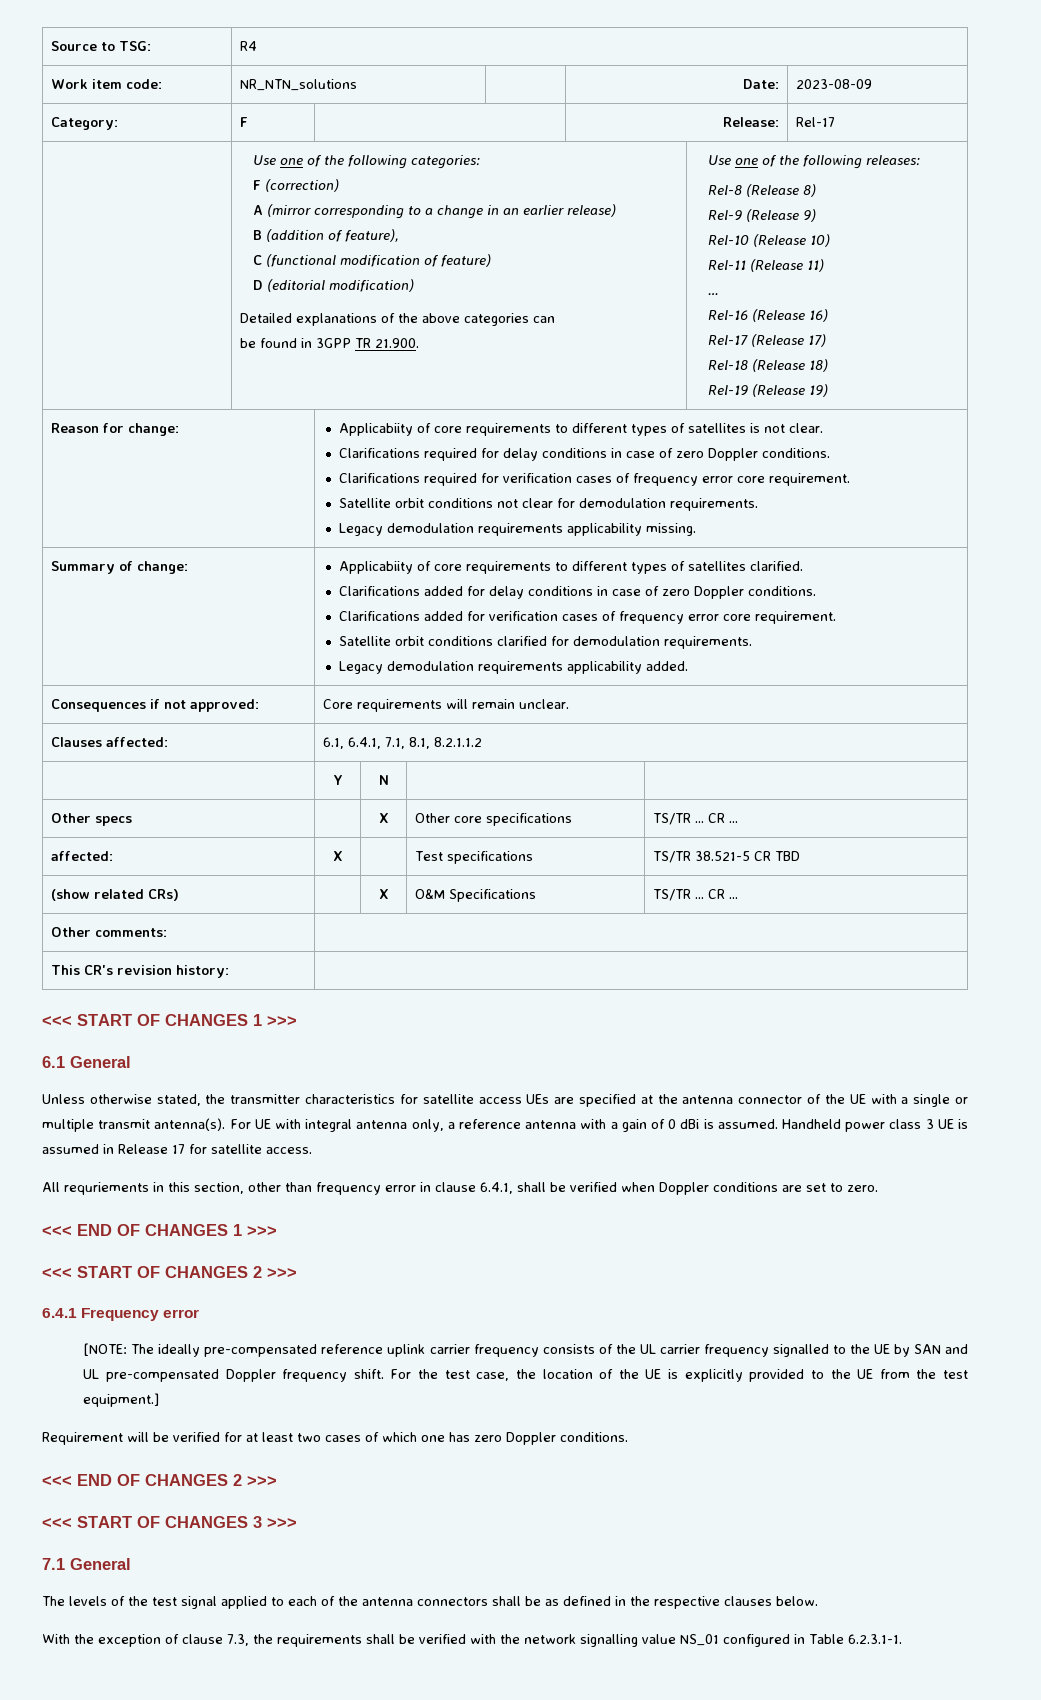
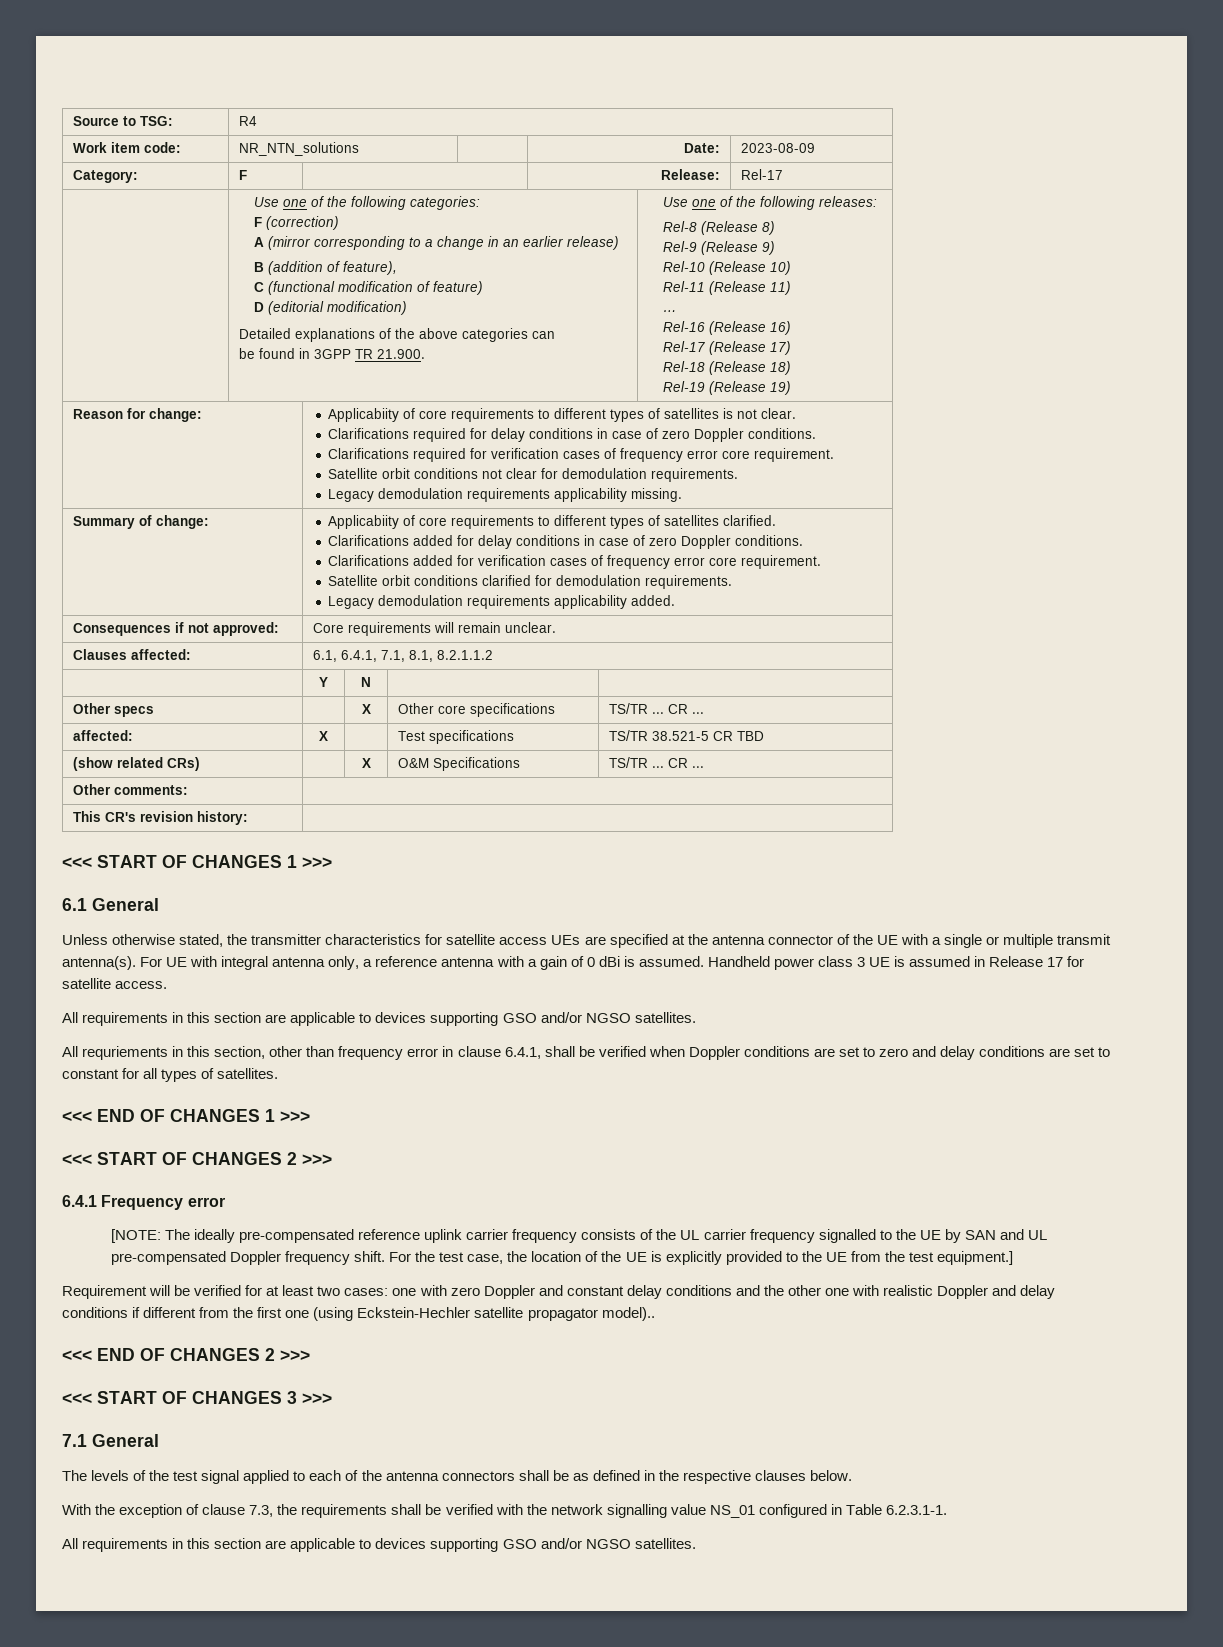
  Handheld power class 3 UE is assumed in Release 17 for satellite access.
+ All requirements in this section are applicable to devices supporting GSO and/or NGSO satellites.
- All requriements in this section, other than frequency error in clause 6.4.1, shall be verified when Doppler conditions are set to zero.
+ All requriements in this section, other than frequency error in clause 6.4.1, shall be verified when Doppler conditions are set to zero and delay conditions are set to constant for all types of satellites.
- Requirement will be verified for at least two cases of which one has zero Doppler conditions.
+ Requirement will be verified for at least two cases: one with zero Doppler and constant delay conditions and the other one with realistic Doppler and delay conditions if different from the first one (using Eckstein-Hechler satellite propagator model)..
  With the exception of clause 7.3, the requirements shall be verified with the network signalling value NS_01 configured in Table 6.2.3.1-1.
+ All requirements in this section are applicable to devices supporting GSO and/or NGSO satellites.

